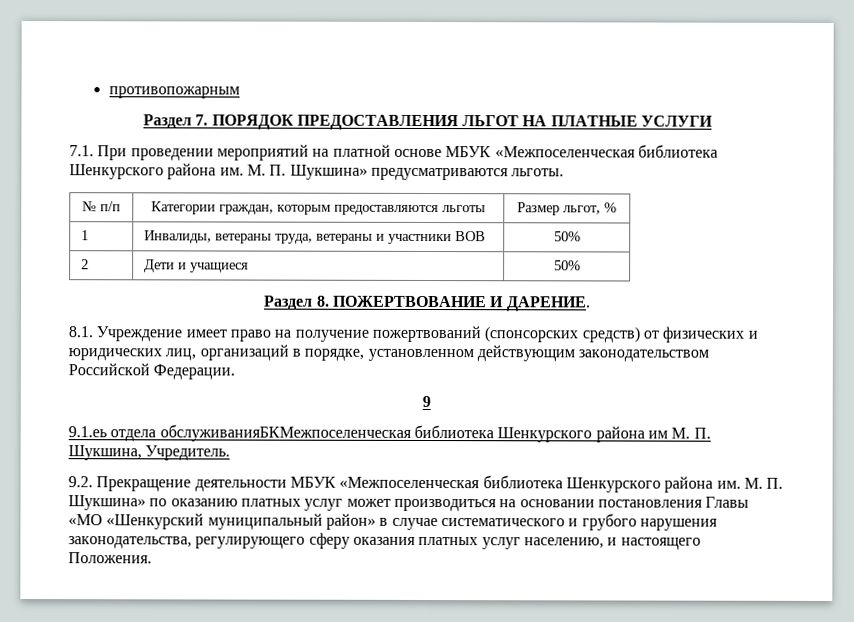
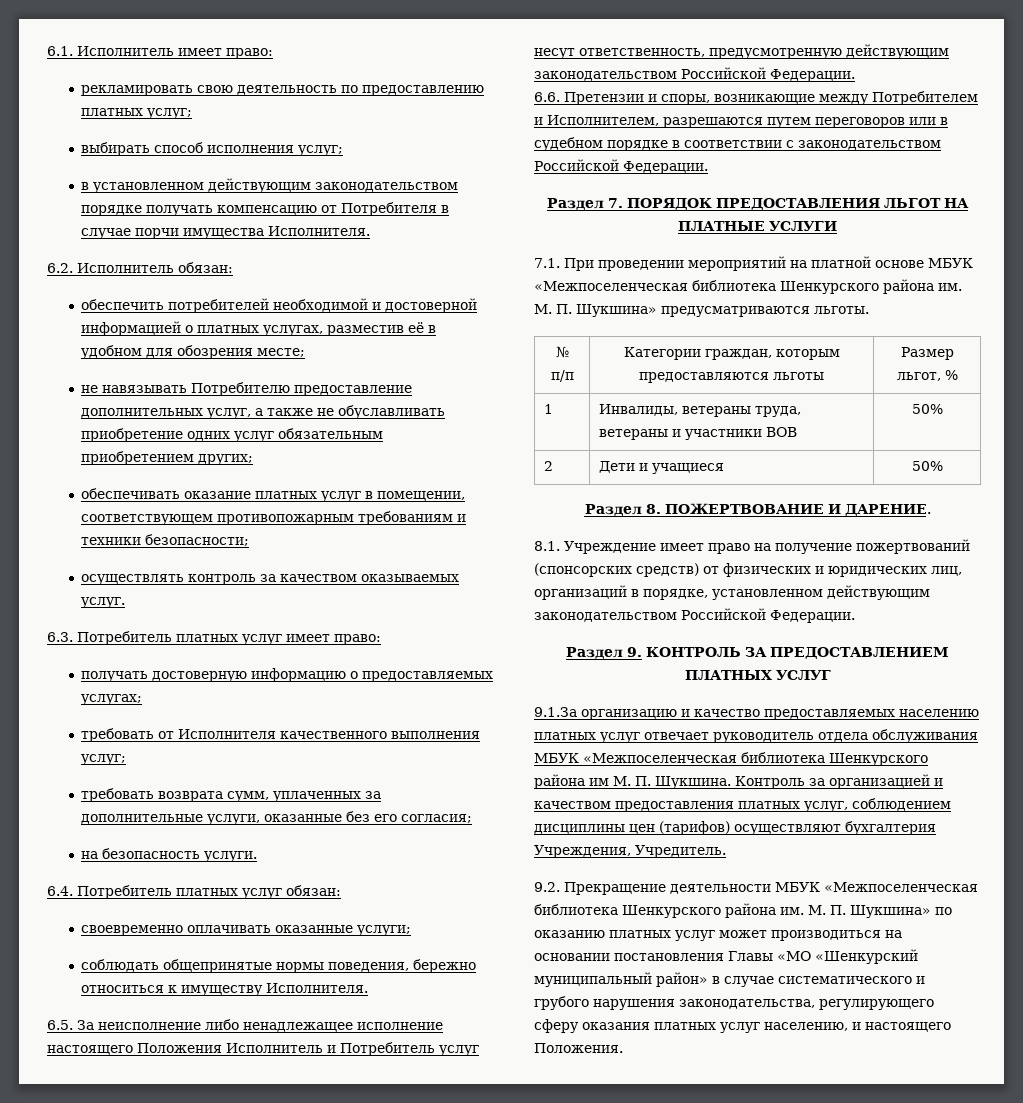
- противопожарным
+ 6.1. Исполнитель имеет право:
+ рекламировать свою деятельность по предоставлению платных услуг;
+ выбирать способ исполнения услуг;
+ в установленном действующим законодательством порядке получать компенсацию от Потребителя в случае порчи имущества Исполнителя.
+ 6.2. Исполнитель обязан:
+ обеспечить потребителей необходимой и достоверной информацией о платных услугах, разместив её в удобном для обозрения месте;
+ не навязывать Потребителю предоставление дополнительных услуг, а также не обуславливать приобретение одних услуг обязательным приобретением других;
+ обеспечивать оказание платных услуг в помещении, соответствующем противопожарным требованиям и техники безопасности;
+ осуществлять контроль за качеством оказываемых услуг.
+ 6.3. Потребитель платных услуг имеет право:
+ получать достоверную информацию о предоставляемых услугах;
+ требовать от Исполнителя качественного выполнения услуг;
+ требовать возврата сумм, уплаченных за дополнительные услуги, оказанные без его согласия;
+ на безопасность услуги.
+ 6.4. Потребитель платных услуг обязан:
+ своевременно оплачивать оказанные услуги;
+ соблюдать общепринятые нормы поведения, бережно относиться к имуществу Исполнителя.
+ 6.5. За неисполнение либо ненадлежащее исполнение настоящего Положения Исполнитель и Потребитель услуг несут ответственность, предусмотренную действующим законодательством Российской Федерации.
+ 6.6. Претензии и споры, возникающие между Потребителем и Исполнителем, разрешаются путем переговоров или в судебном порядке в соответствии с законодательством Российской Федерации.
- 9
- 9.1.еь отдела обслуживанияБКМежпоселенческая библиотека Шенкурского района им М. П. Шукшина, Учредитель.
+ Раздел 9. КОНТРОЛЬ ЗА ПРЕДОСТАВЛЕНИЕМ ПЛАТНЫХ УСЛУГ
+ 9.1.За организацию и качество предоставляемых населению платных услуг отвечает руководитель отдела обслуживания МБУК «Межпоселенческая библиотека Шенкурского района им М. П. Шукшина. Контроль за организацией и качеством предоставления платных услуг, соблюдением дисциплины цен (тарифов) осуществляют бухгалтерия Учреждения, Учредитель.

